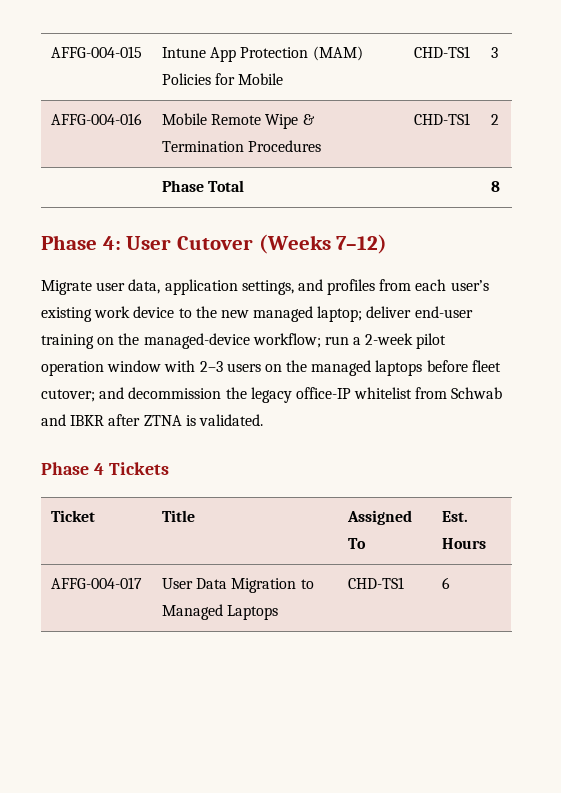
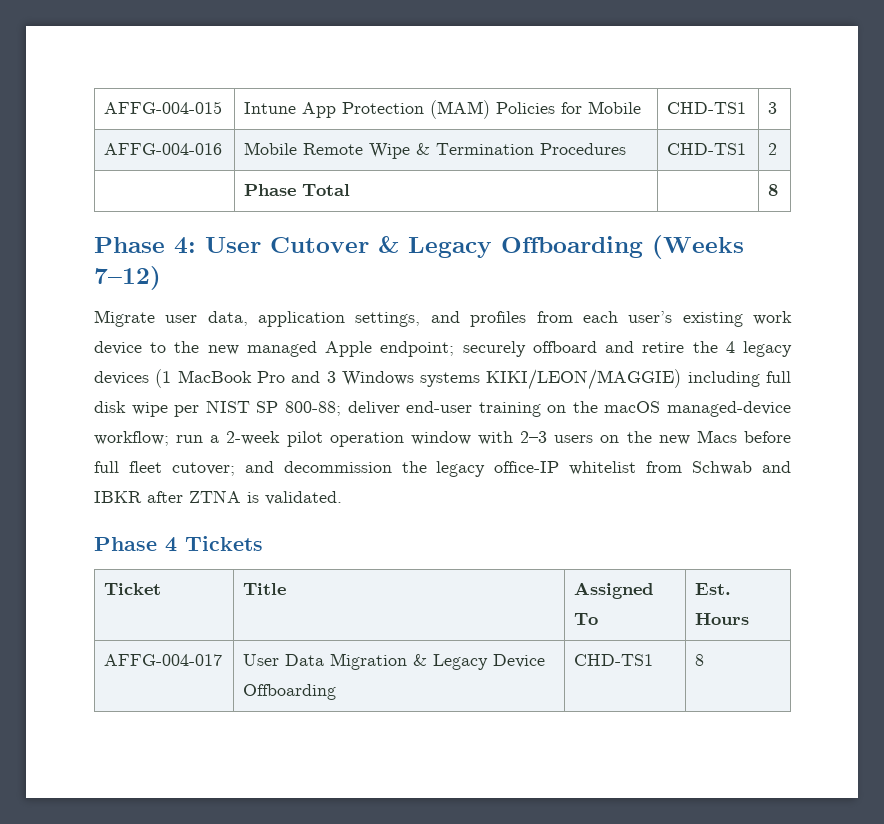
- Phase 4: User Cutover (Weeks 7–12)
+ Phase 4: User Cutover & Legacy Offboarding (Weeks 7–12)
- Migrate user data, application settings, and profiles from each user’s existing work device to the new managed laptop; deliver end-user training on the managed-device workflow; run a 2-week pilot operation window with 2–3 users on the managed laptops before fleet cutover; and decommission the legacy office-IP whitelist from Schwab and IBKR after ZTNA is validated.
+ Migrate user data, application settings, and profiles from each user’s existing work device to the new managed Apple endpoint; securely offboard and retire the 4 legacy devices (1 MacBook Pro and 3 Windows systems KIKI/LEON/MAGGIE) including full disk wipe per NIST SP 800-88; deliver end-user training on the macOS managed-device workflow; run a 2-week pilot operation window with 2–3 users on the new Macs before full fleet cutover; and decommission the legacy office-IP whitelist from Schwab and IBKR after ZTNA is validated.
- AFFG-004-017 | User Data Migration to Managed Laptops | CHD-TS1 | 6
+ AFFG-004-017 | User Data Migration & Legacy Device Offboarding | CHD-TS1 | 8

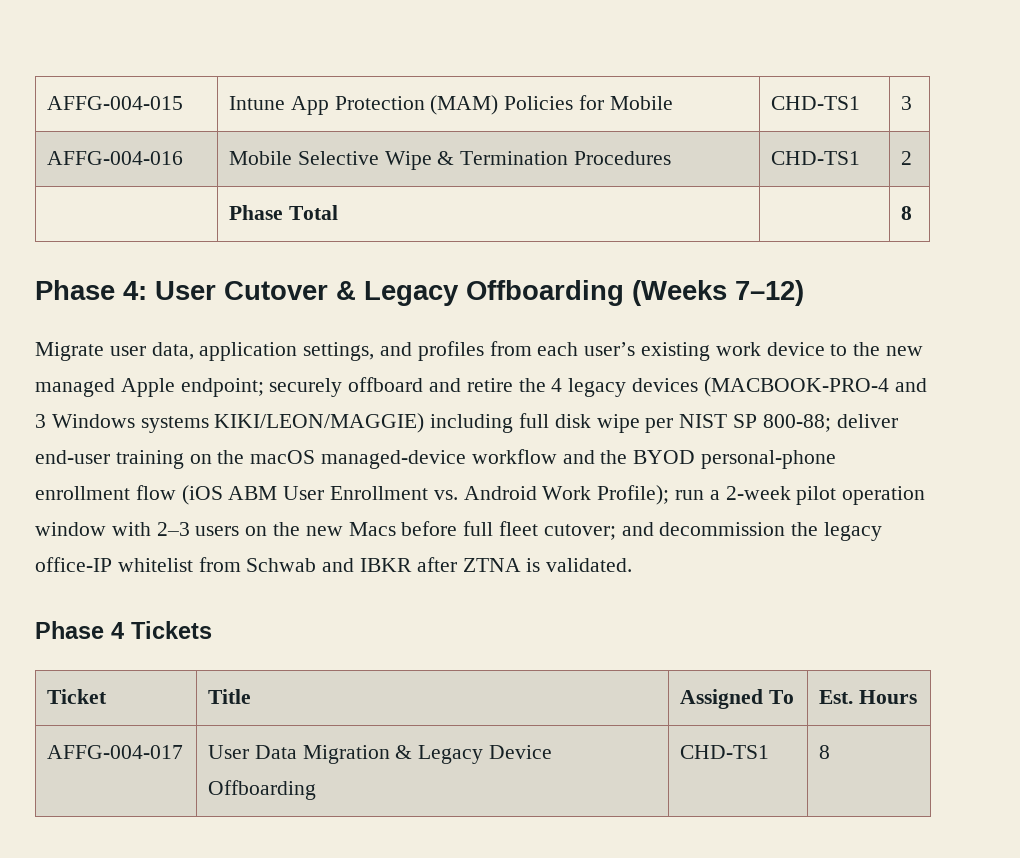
- AFFG-004-016 | Mobile Remote Wipe & Termination Procedures | CHD-TS1 | 2
+ AFFG-004-016 | Mobile Selective Wipe & Termination Procedures | CHD-TS1 | 2
- securely offboard and retire the 4 legacy devices (1 MacBook Pro and 3 Windows systems KIKI/LEON/MAGGIE) including full disk wipe per NIST SP 800-88;
+ securely offboard and retire the 4 legacy devices (MACBOOK-PRO-4 and 3 Windows systems KIKI/LEON/MAGGIE) including full disk wipe per NIST SP 800-88;
- deliver end-user training on the macOS managed-device workflow;
+ deliver end-user training on the macOS managed-device workflow and the BYOD personal-phone enrollment flow (iOS ABM User Enrollment vs. Android Work Profile);

